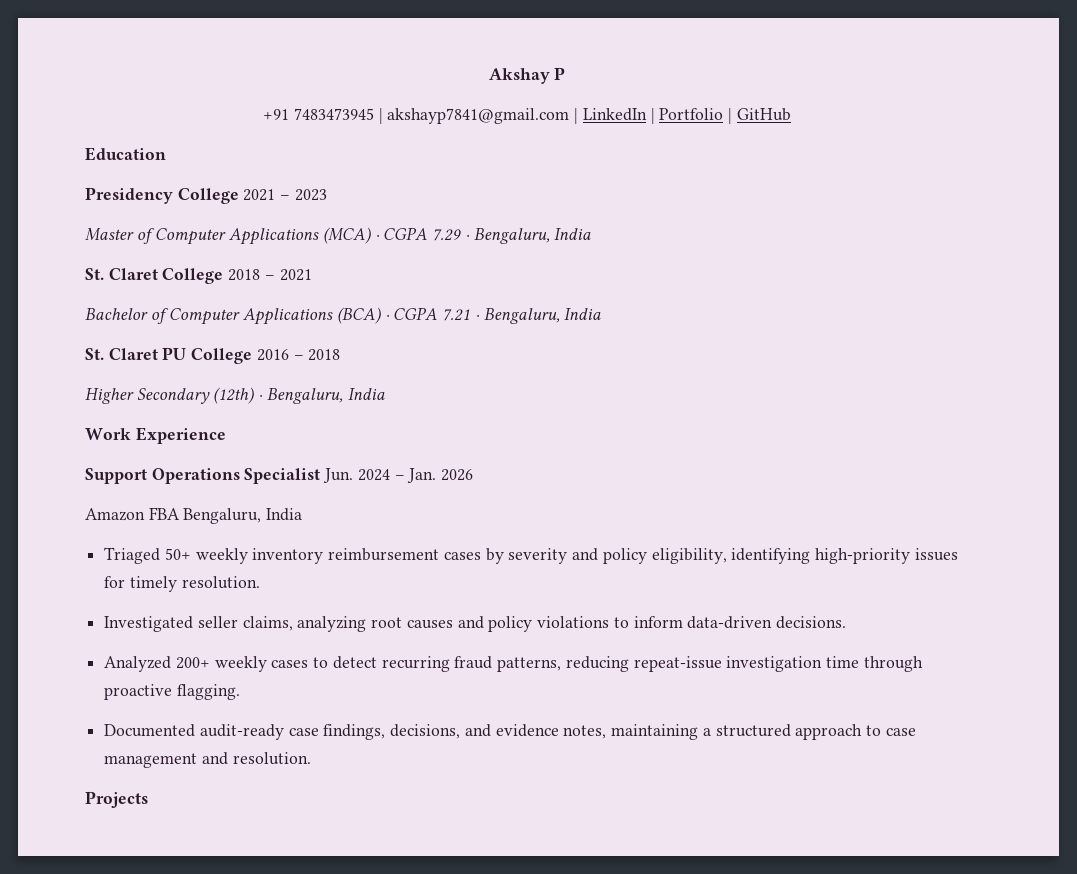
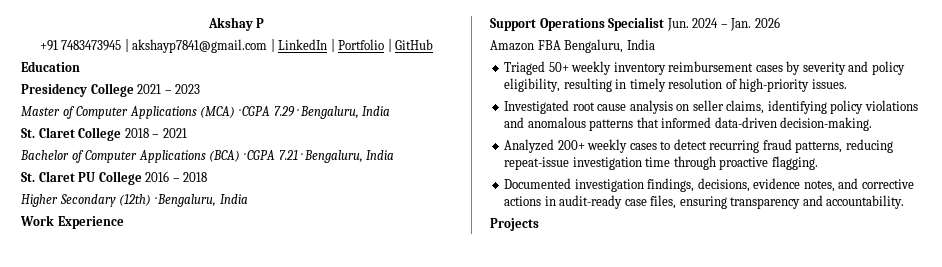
- Triaged 50+ weekly inventory reimbursement cases by severity and policy eligibility, identifying high-priority issues for timely resolution.
- Investigated seller claims, analyzing root causes and policy violations to inform data-driven decisions.
+ Triaged 50+ weekly inventory reimbursement cases by severity and policy eligibility, resulting in timely resolution of high-priority issues.
+ Investigated root cause analysis on seller claims, identifying policy violations and anomalous patterns that informed data-driven decision-making.
- Documented audit-ready case findings, decisions, and evidence notes, maintaining a structured approach to case management and resolution.
+ Documented investigation findings, decisions, evidence notes, and corrective actions in audit-ready case files, ensuring transparency and accountability.

